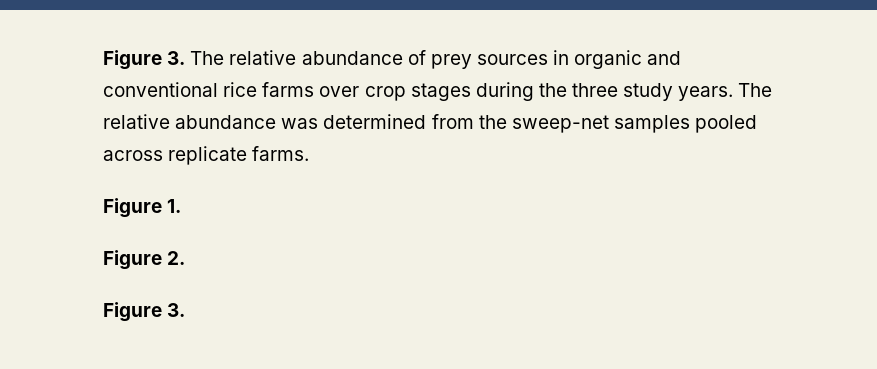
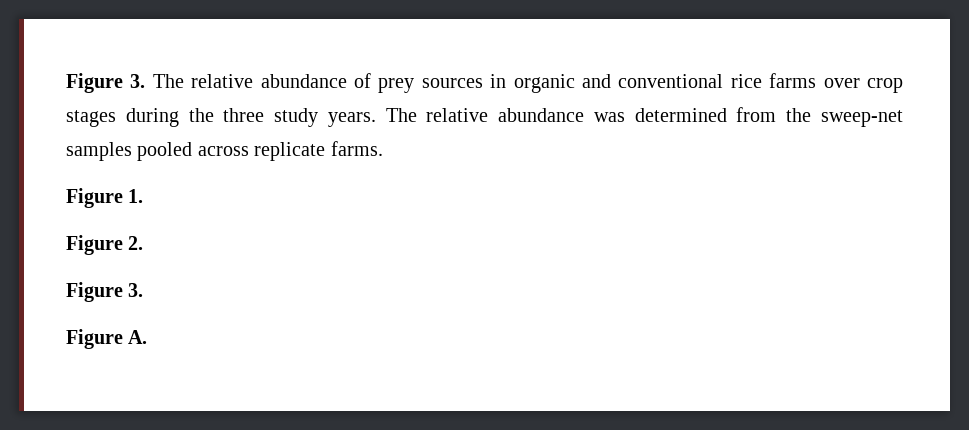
+ Figure A.

